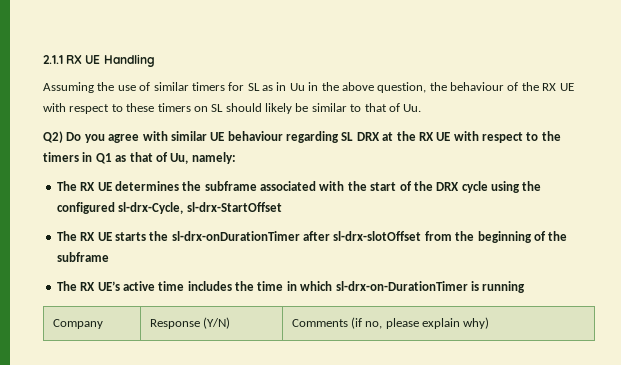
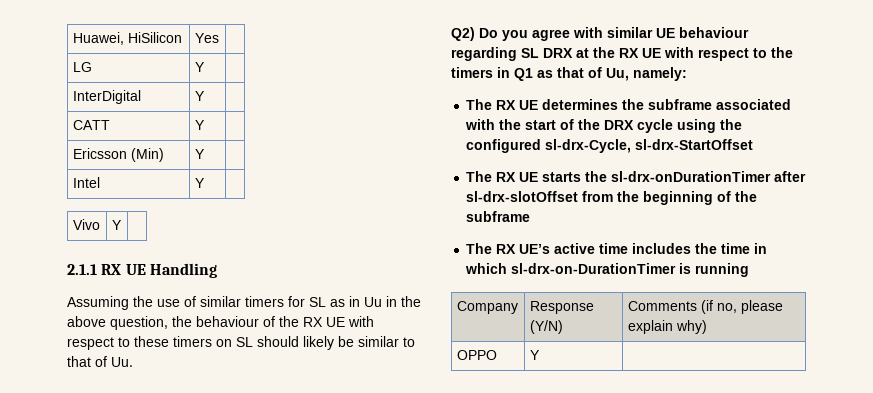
+ Huawei, HiSilicon | Yes |
+ LG | Y |
+ InterDigital | Y |
+ CATT | Y |
+ Ericsson (Min) | Y |
+ Intel | Y |
+ Vivo | Y |
+ OPPO | Y |

